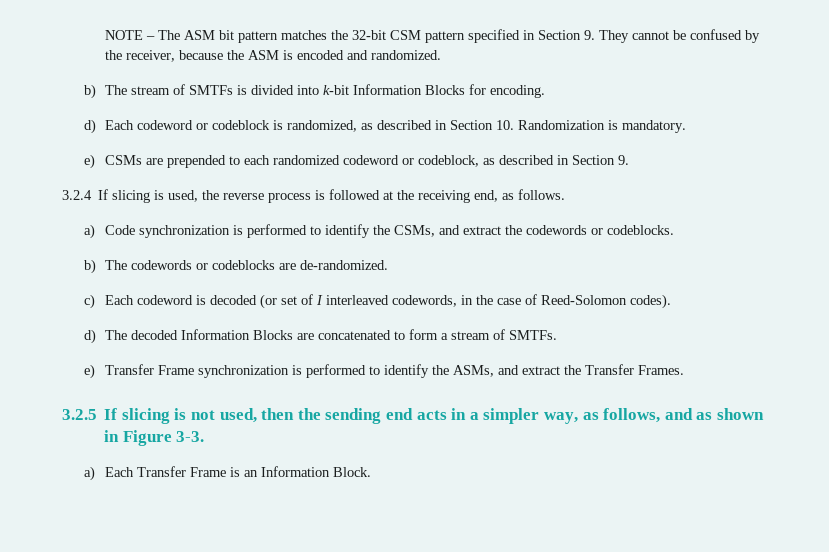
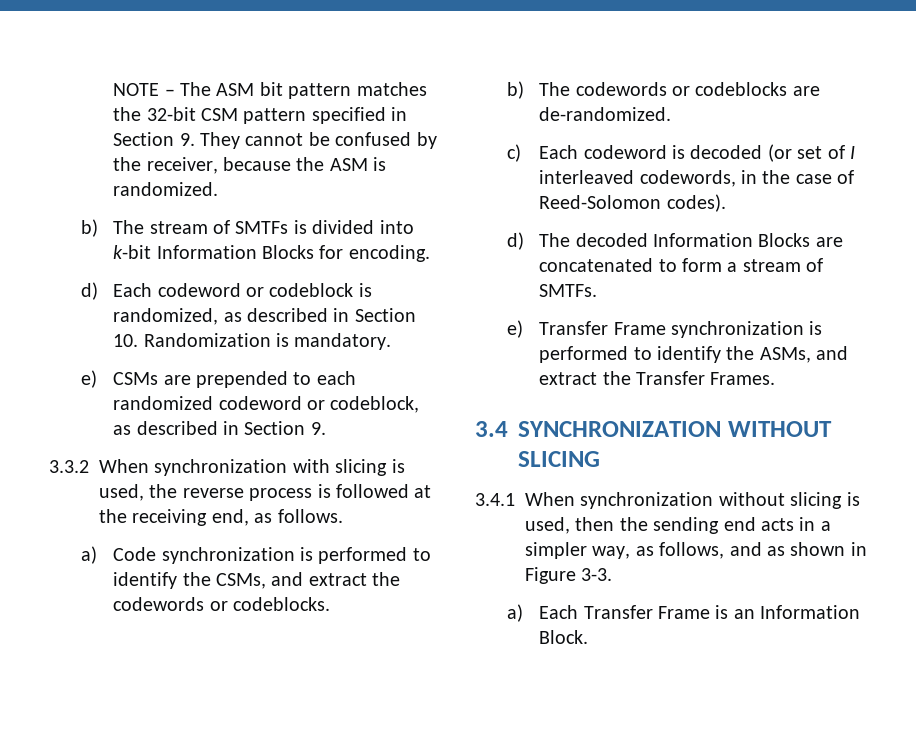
- NOTE – The ASM bit pattern matches the 32-bit CSM pattern specified in Section 9. They cannot be confused by the receiver, because the ASM is encoded and randomized.
+ NOTE – The ASM bit pattern matches the 32-bit CSM pattern specified in Section 9. They cannot be confused by the receiver, because the ASM is randomized.
- 3.2.4 If slicing is used, the reverse process is followed at the receiving end, as follows.
+ 3.3.2 When synchronization with slicing is used, the reverse process is followed at the receiving end, as follows.
- 3.2.5 If slicing is not used, then the sending end acts in a simpler way, as follows, and as shown in Figure 3-3.
+ 3.4 SYNCHRONIZATION WITHOUT SLICING
+ 3.4.1 When synchronization without slicing is used, then the sending end acts in a simpler way, as follows, and as shown in Figure 3-3.

